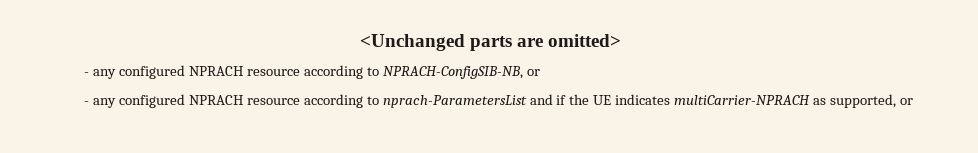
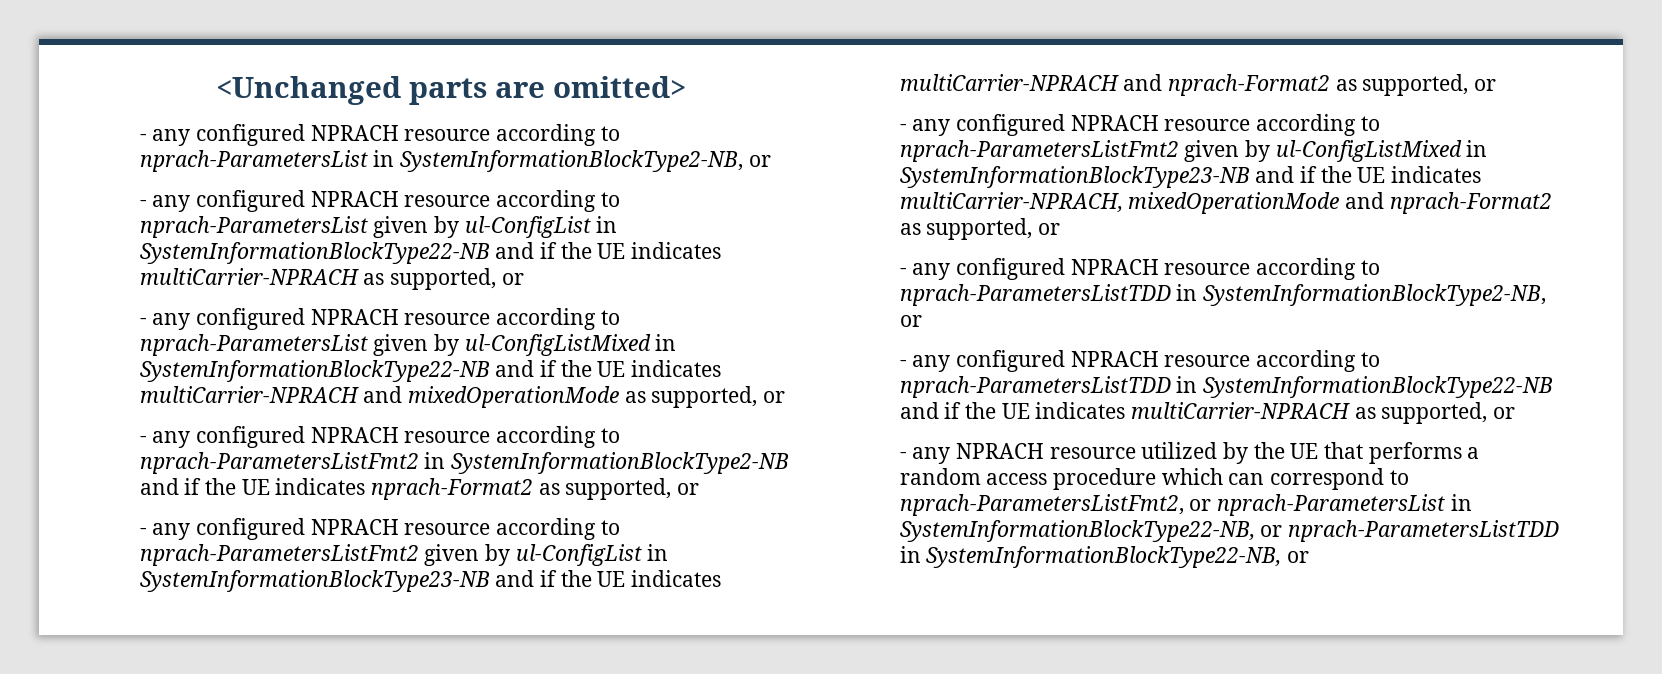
- - any configured NPRACH resource according to NPRACH-ConfigSIB-NB, or
- - any configured NPRACH resource according to nprach-ParametersList and if the UE indicates multiCarrier-NPRACH as supported, or
+ - any configured NPRACH resource according to nprach-ParametersList in SystemInformationBlockType2-NB, or
+ - any configured NPRACH resource according to nprach-ParametersList given by ul-ConfigList in SystemInformationBlockType22-NB and if the UE indicates multiCarrier-NPRACH as supported, or
+ - any configured NPRACH resource according to nprach-ParametersList given by ul-ConfigListMixed in SystemInformationBlockType22-NB and if the UE indicates multiCarrier-NPRACH and mixedOperationMode as supported, or
+ - any configured NPRACH resource according to nprach-ParametersListFmt2 in SystemInformationBlockType2-NB and if the UE indicates nprach-Format2 as supported, or
+ - any configured NPRACH resource according to nprach-ParametersListFmt2 given by ul-ConfigList in SystemInformationBlockType23-NB and if the UE indicates multiCarrier-NPRACH and nprach-Format2 as supported, or
+ - any configured NPRACH resource according to nprach-ParametersListFmt2 given by ul-ConfigListMixed in SystemInformationBlockType23-NB and if the UE indicates multiCarrier-NPRACH, mixedOperationMode and nprach-Format2 as supported, or
+ - any configured NPRACH resource according to nprach-ParametersListTDD in SystemInformationBlockType2-NB, or
+ - any configured NPRACH resource according to nprach-ParametersListTDD in SystemInformationBlockType22-NB and if the UE indicates multiCarrier-NPRACH as supported, or
+ - any NPRACH resource utilized by the UE that performs a random access procedure which can correspond to nprach-ParametersListFmt2, or nprach-ParametersList in SystemInformationBlockType22-NB, or nprach-ParametersListTDD in SystemInformationBlockType22-NB, or

